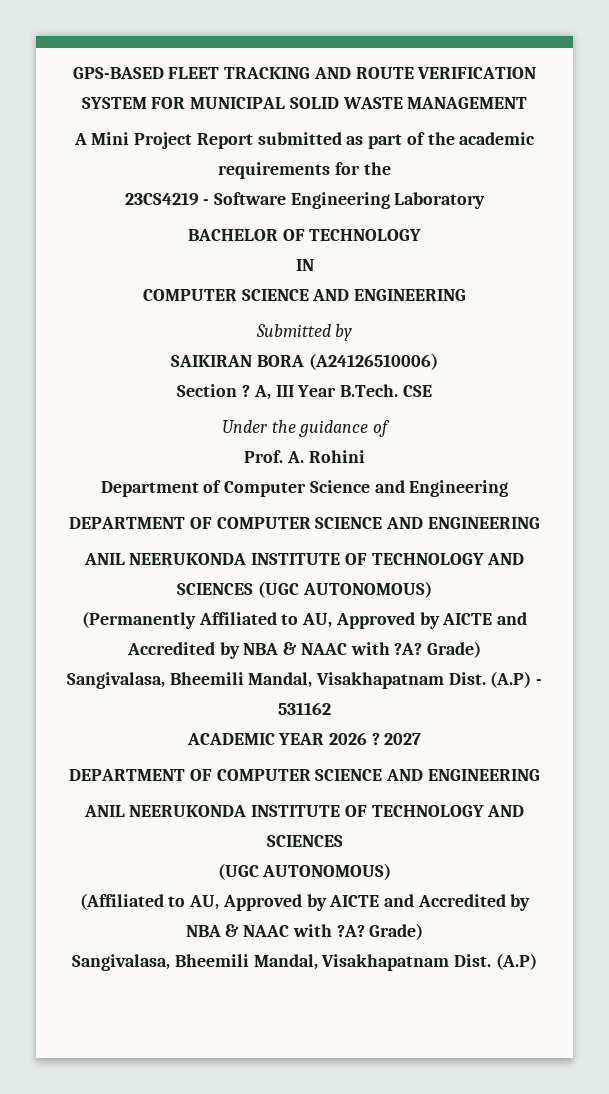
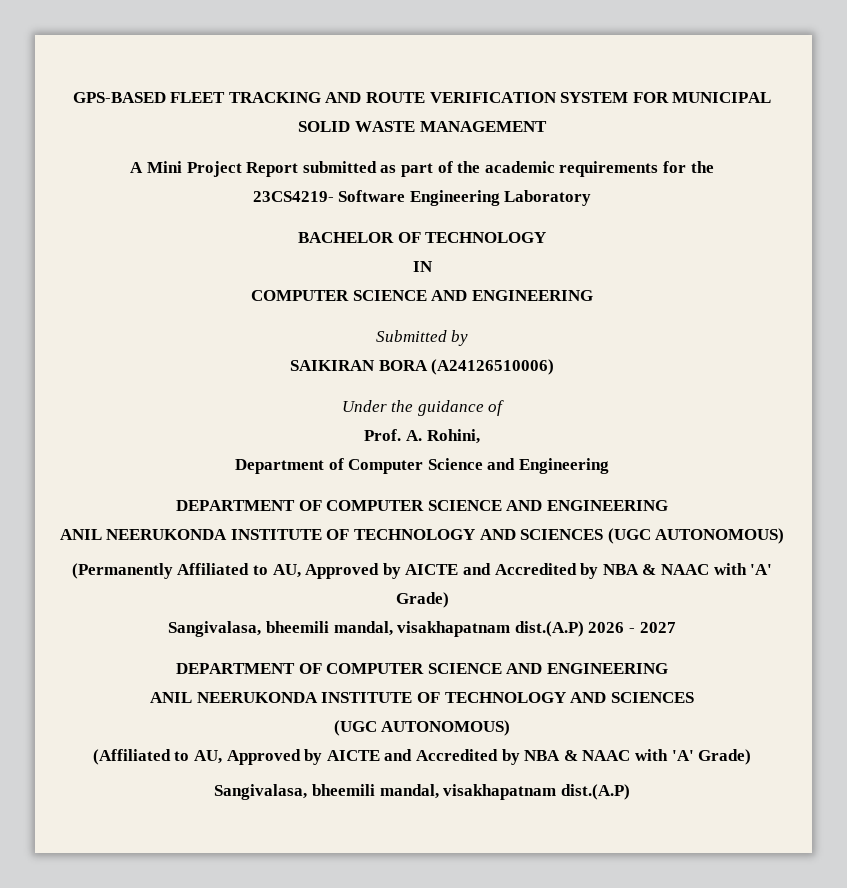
- 23CS4219 - Software Engineering Laboratory
+ 23CS4219- Software Engineering Laboratory
- Section ? A, III Year B.Tech. CSE
- Prof. A. Rohini
+ Prof. A. Rohini,
- (Permanently Affiliated to AU, Approved by AICTE and Accredited by NBA & NAAC with ?A? Grade)
- Sangivalasa, Bheemili Mandal, Visakhapatnam Dist. (A.P) - 531162
- ACADEMIC YEAR 2026 ? 2027
+ (Permanently Affiliated to AU, Approved by AICTE and Accredited by NBA & NAAC with 'A' Grade)
+ Sangivalasa, bheemili mandal, visakhapatnam dist.(A.P) 2026 - 2027
- (Affiliated to AU, Approved by AICTE and Accredited by NBA & NAAC with ?A? Grade)
- Sangivalasa, Bheemili Mandal, Visakhapatnam Dist. (A.P)
+ (Affiliated to AU, Approved by AICTE and Accredited by NBA & NAAC with 'A' Grade)
+ Sangivalasa, bheemili mandal, visakhapatnam dist.(A.P)

